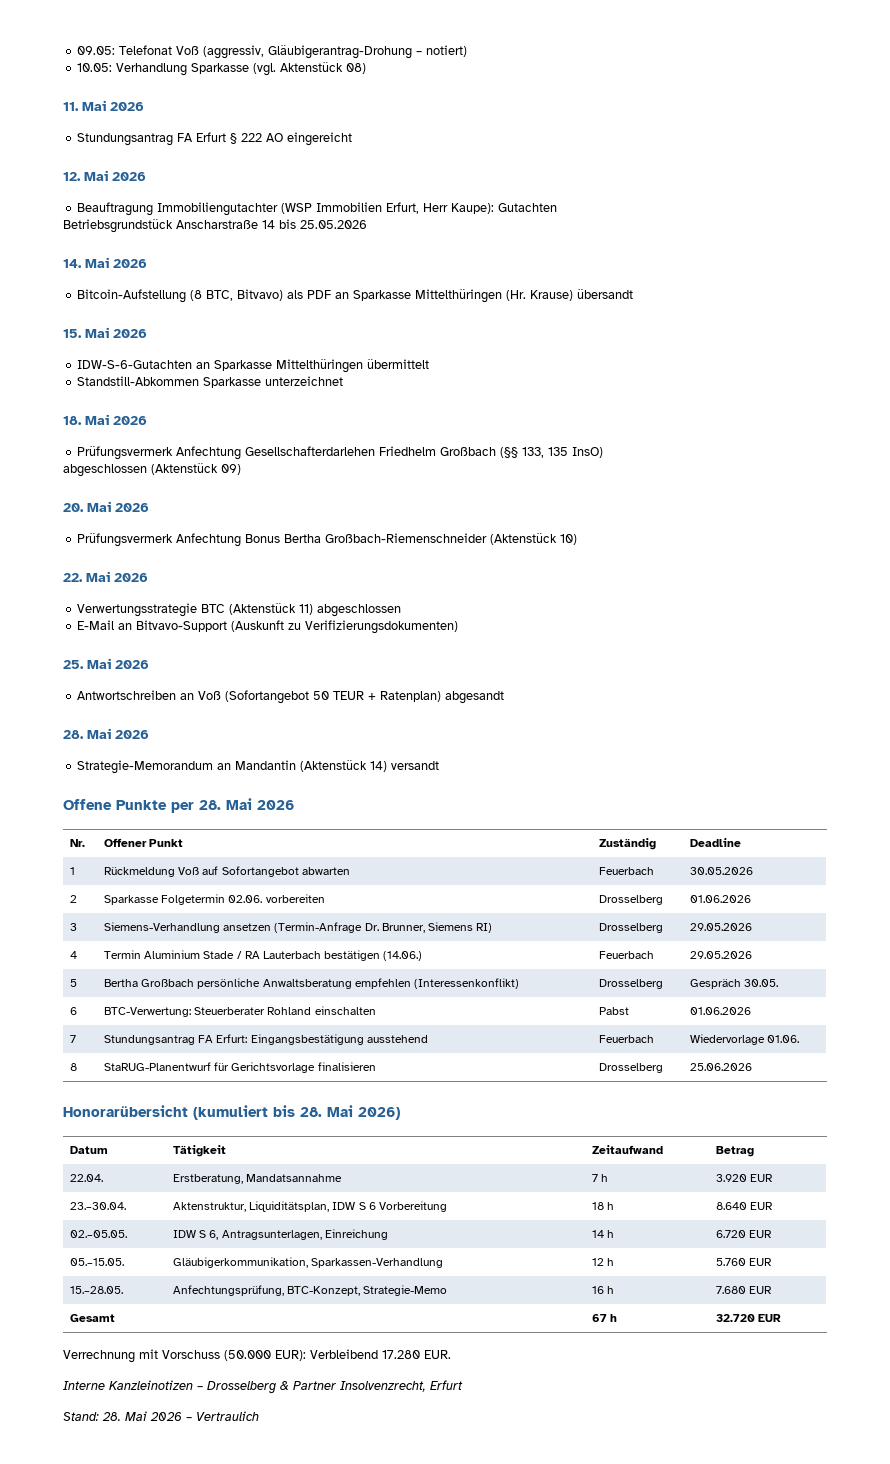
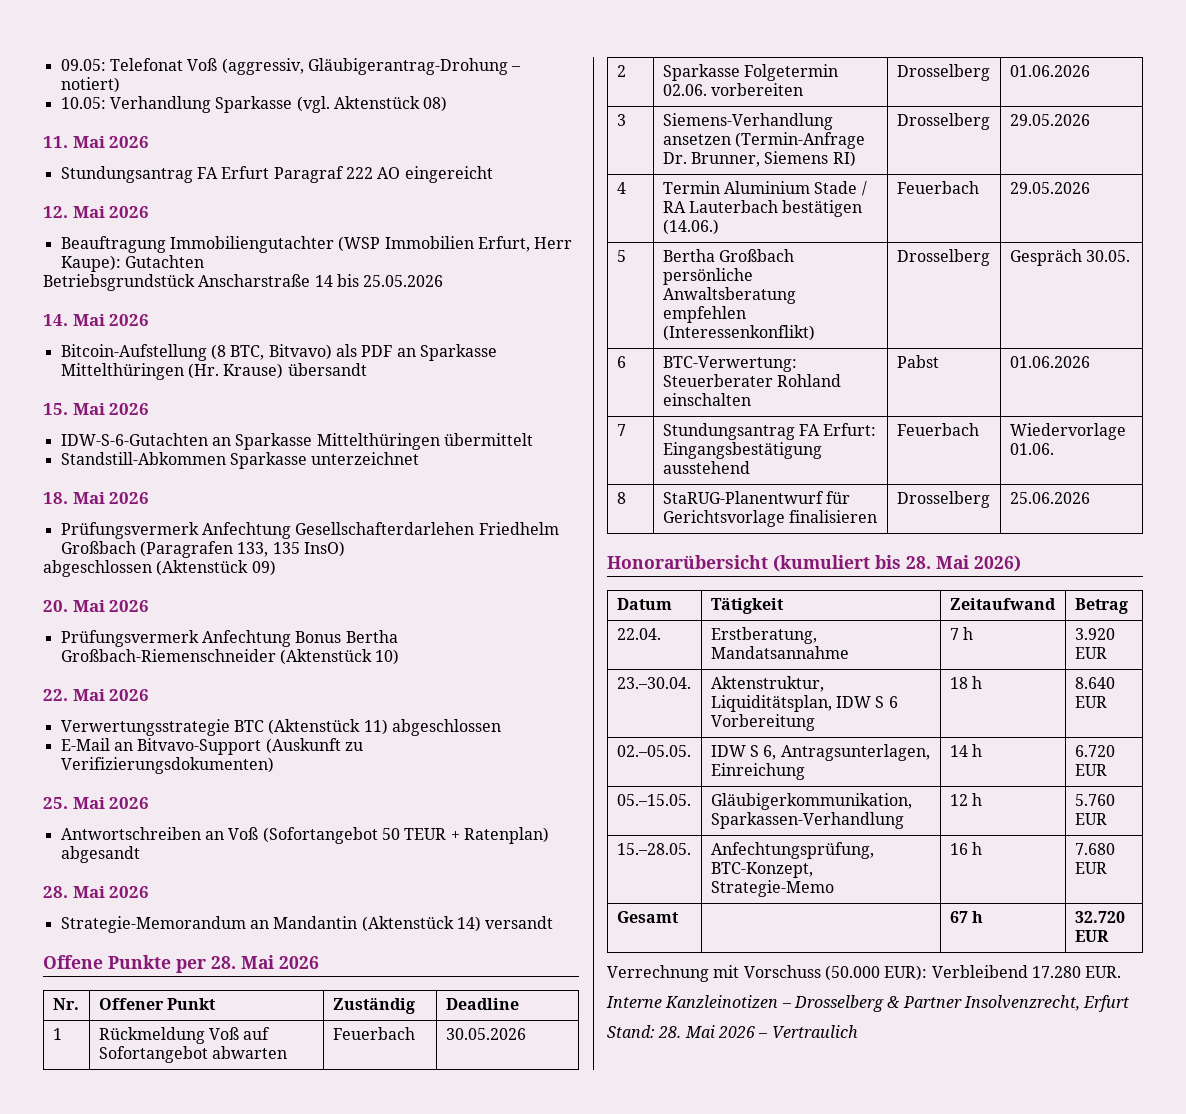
- Stundungsantrag FA Erfurt § 222 AO eingereicht
+ Stundungsantrag FA Erfurt Paragraf 222 AO eingereicht
- Prüfungsvermerk Anfechtung Gesellschafterdarlehen Friedhelm Großbach (§§ 133, 135 InsO)
+ Prüfungsvermerk Anfechtung Gesellschafterdarlehen Friedhelm Großbach (Paragrafen 133, 135 InsO)

